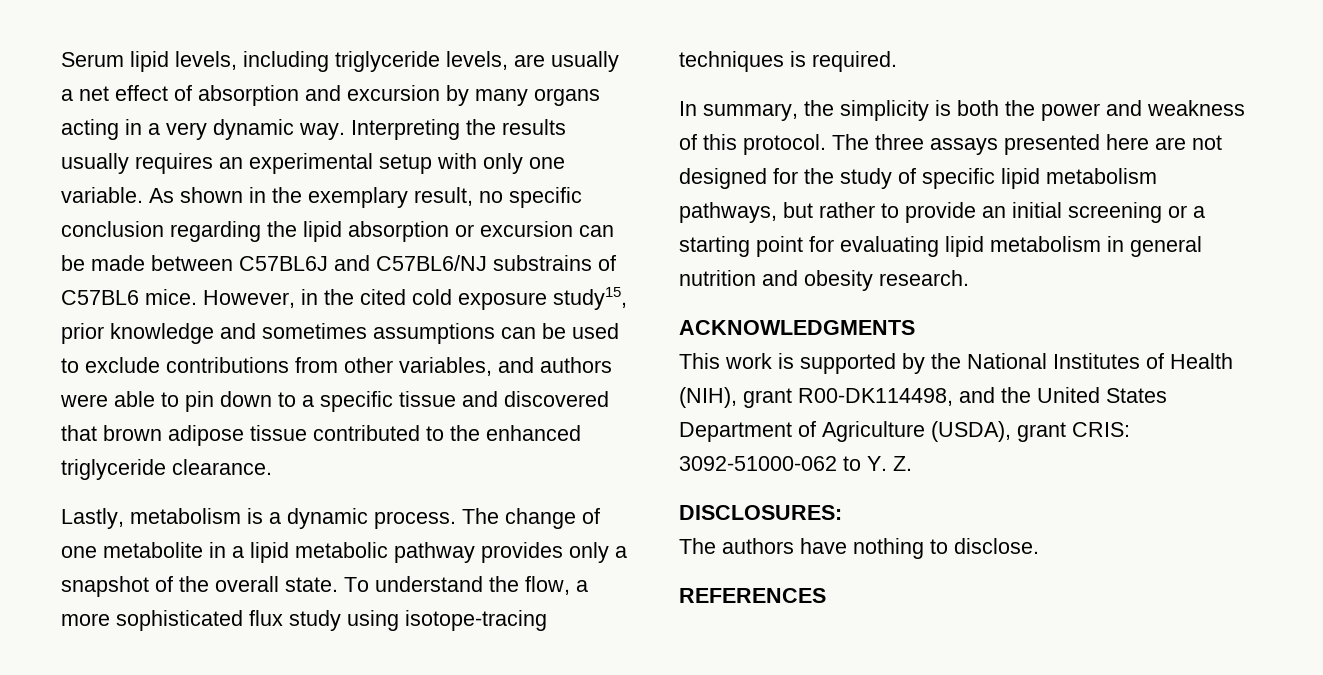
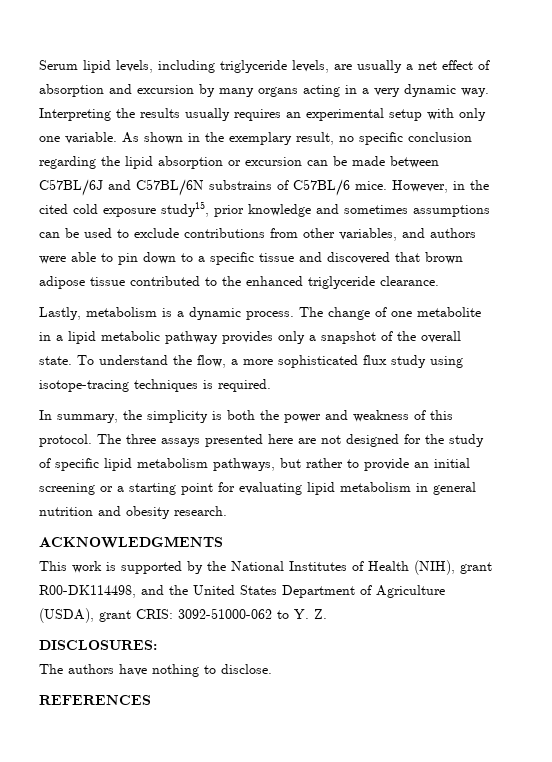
- As shown in the exemplary result, no specific conclusion regarding the lipid absorption or excursion can be made between C57BL6J and C57BL6/NJ substrains of C57BL6 mice.
+ As shown in the exemplary result, no specific conclusion regarding the lipid absorption or excursion can be made between C57BL/6J and C57BL/6N substrains of C57BL/6 mice.

